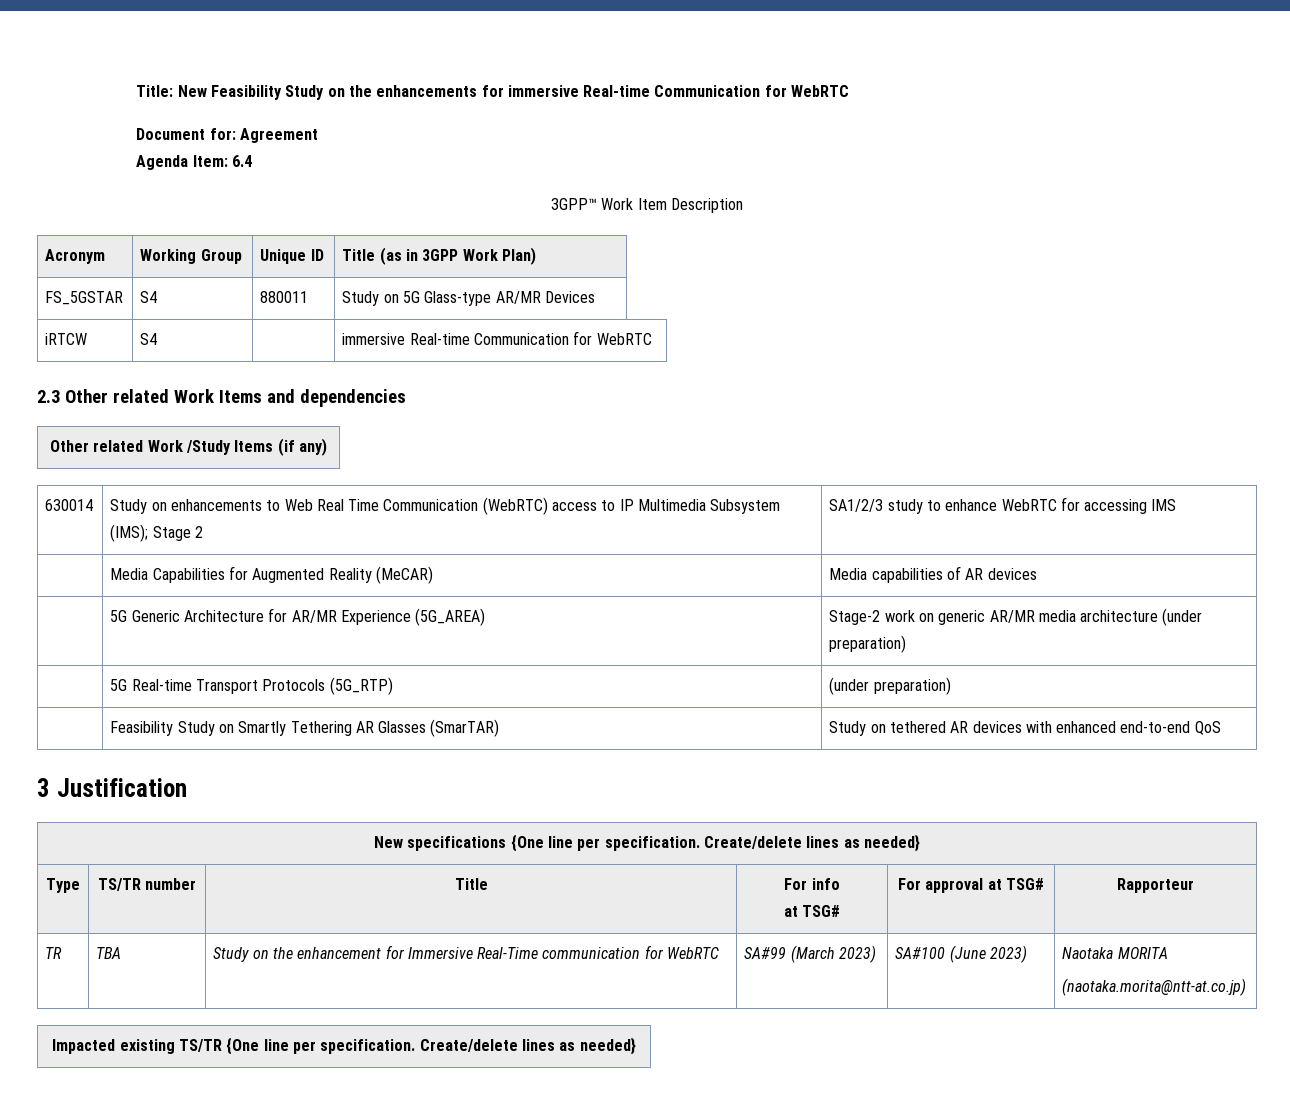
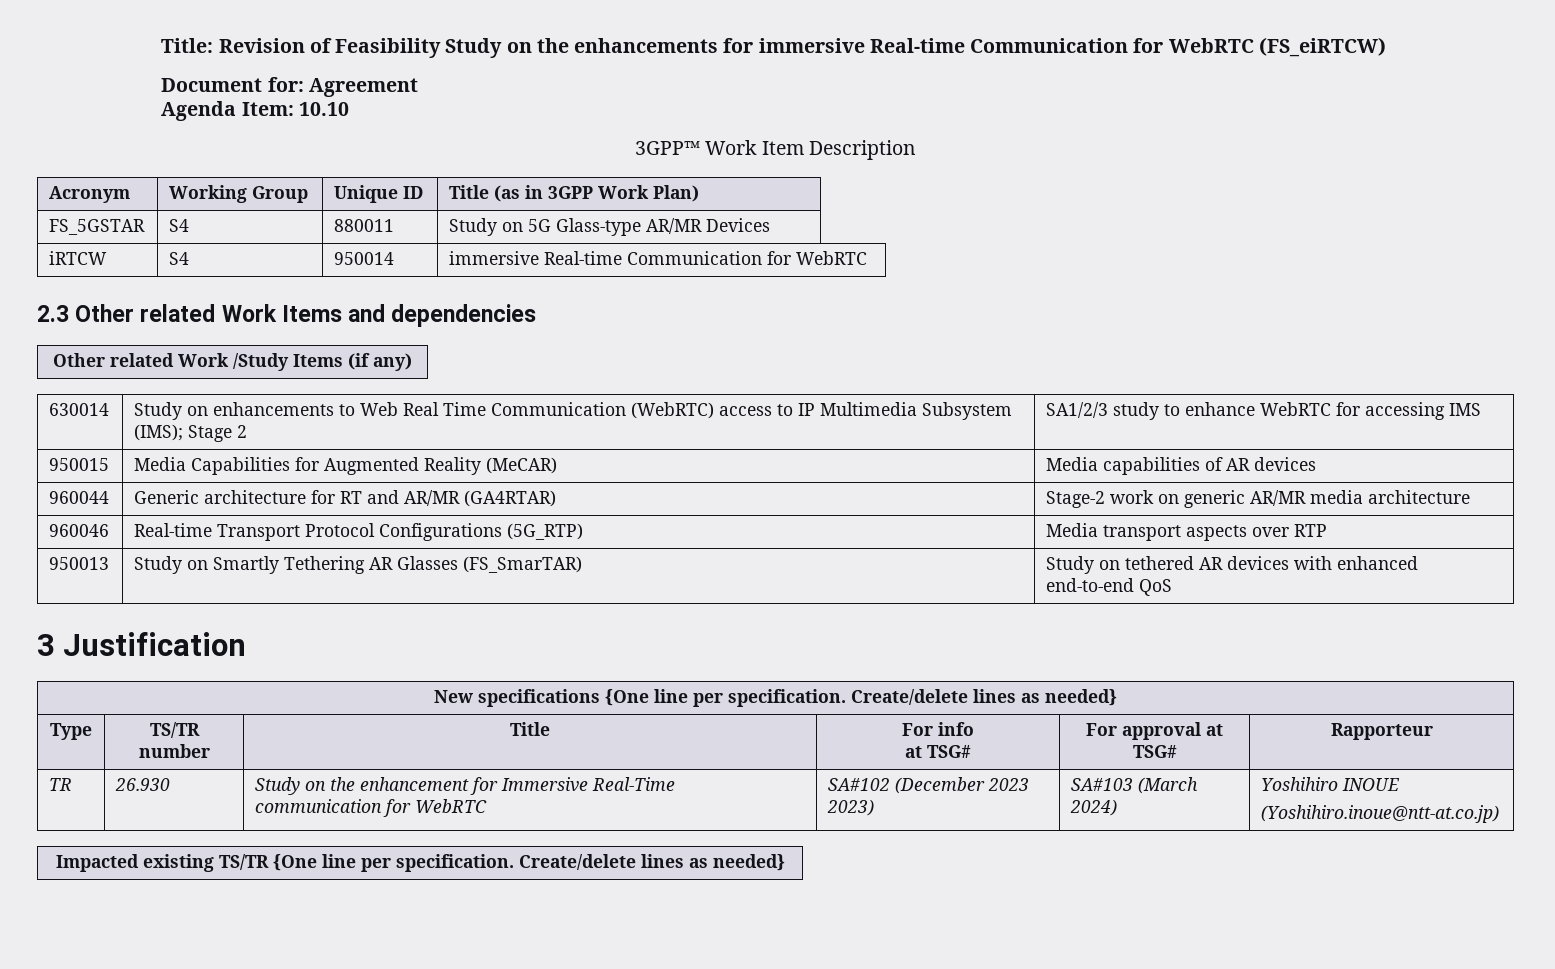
- Title: New Feasibility Study on the enhancements for immersive Real-time Communication for WebRTC
+ Title: Revision of Feasibility Study on the enhancements for immersive Real-time Communication for WebRTC (FS_eiRTCW)
- Agenda Item: 6.4
+ Agenda Item: 10.10
- iRTCW | S4 | | immersive Real-time Communication for WebRTC
+ iRTCW | S4 | 950014 | immersive Real-time Communication for WebRTC
- | Media Capabilities for Augmented Reality (MeCAR) | Media capabilities of AR devices
+ 950015 | Media Capabilities for Augmented Reality (MeCAR) | Media capabilities of AR devices
- | 5G Generic Architecture for AR/MR Experience (5G_AREA) | Stage-2 work on generic AR/MR media architecture (under preparation)
- | 5G Real-time Transport Protocols (5G_RTP) | (under preparation)
- | Feasibility Study on Smartly Tethering AR Glasses (SmarTAR) | Study on tethered AR devices with enhanced end-to-end QoS
+ 960044 | Generic architecture for RT and AR/MR (GA4RTAR) | Stage-2 work on generic AR/MR media architecture
+ 960046 | Real-time Transport Protocol Configurations (5G_RTP) | Media transport aspects over RTP
+ 950013 | Study on Smartly Tethering AR Glasses (FS_SmarTAR) | Study on tethered AR devices with enhanced end-to-end QoS
- TR | TBA | Study on the enhancement for Immersive Real-Time communication for WebRTC | SA#99 (March 2023) | SA#100 (June 2023) | Naotaka MORITA
- (naotaka.morita@ntt-at.co.jp)
+ TR | 26.930 | Study on the enhancement for Immersive Real-Time communication for WebRTC | SA#102 (December 2023 2023) | SA#103 (March 2024) | Yoshihiro INOUE
+ (Yoshihiro.inoue@ntt-at.co.jp)

